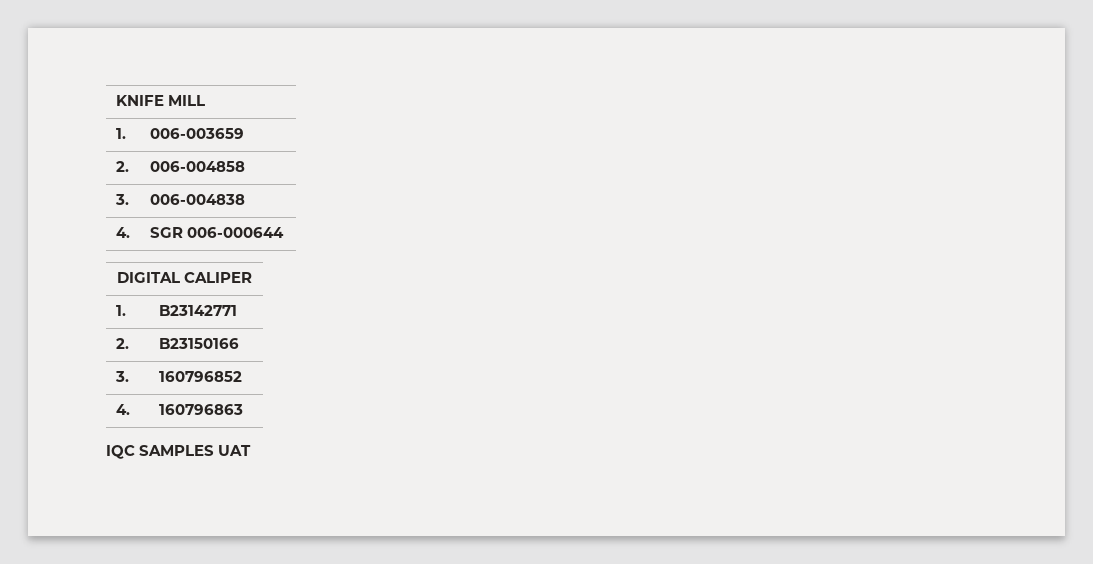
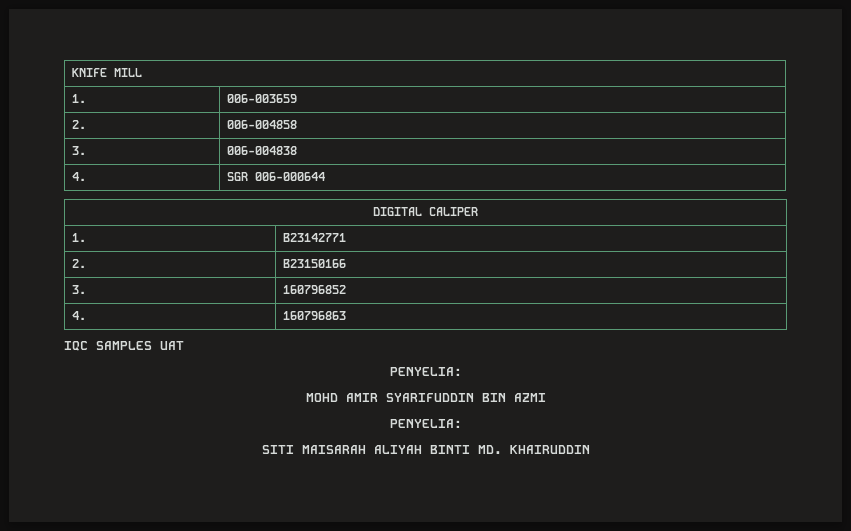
  IQC SAMPLES UAT
+ PENYELIA:
+ MOHD AMIR SYARIFUDDIN BIN AZMI
+ PENYELIA:
+ SITI MAISARAH ALIYAH BINTI MD. KHAIRUDDIN

